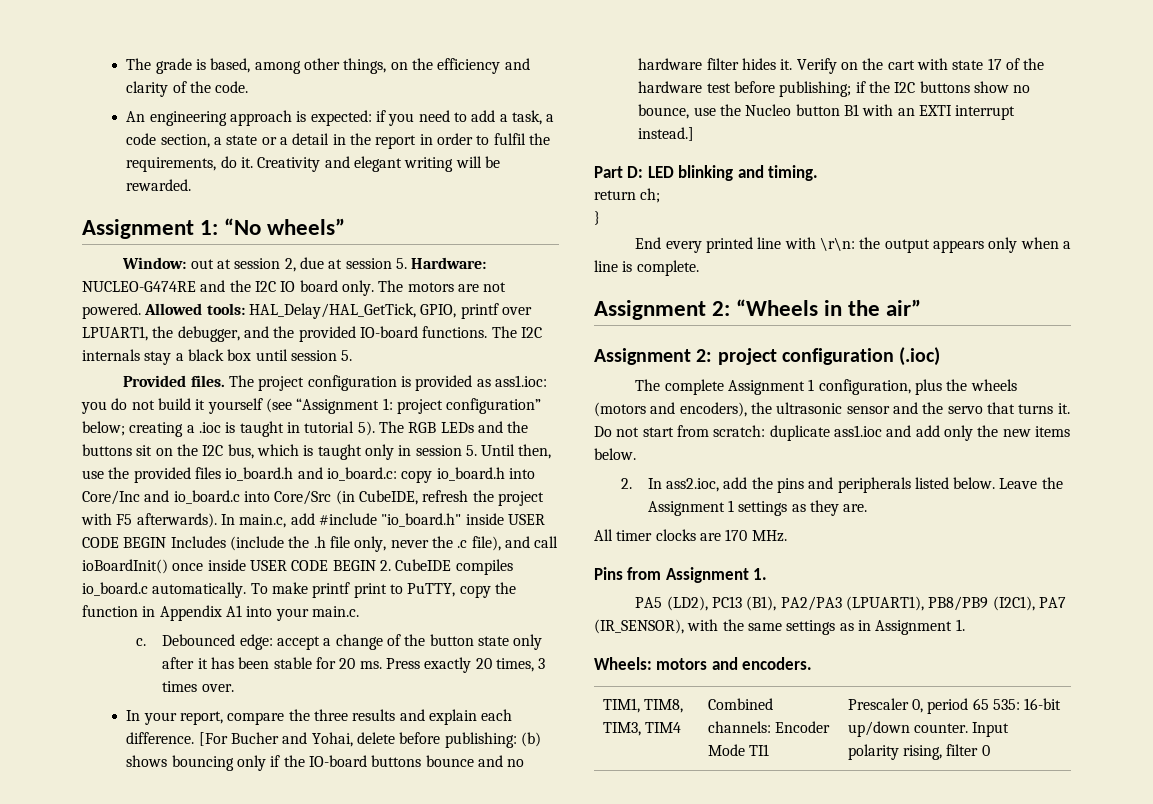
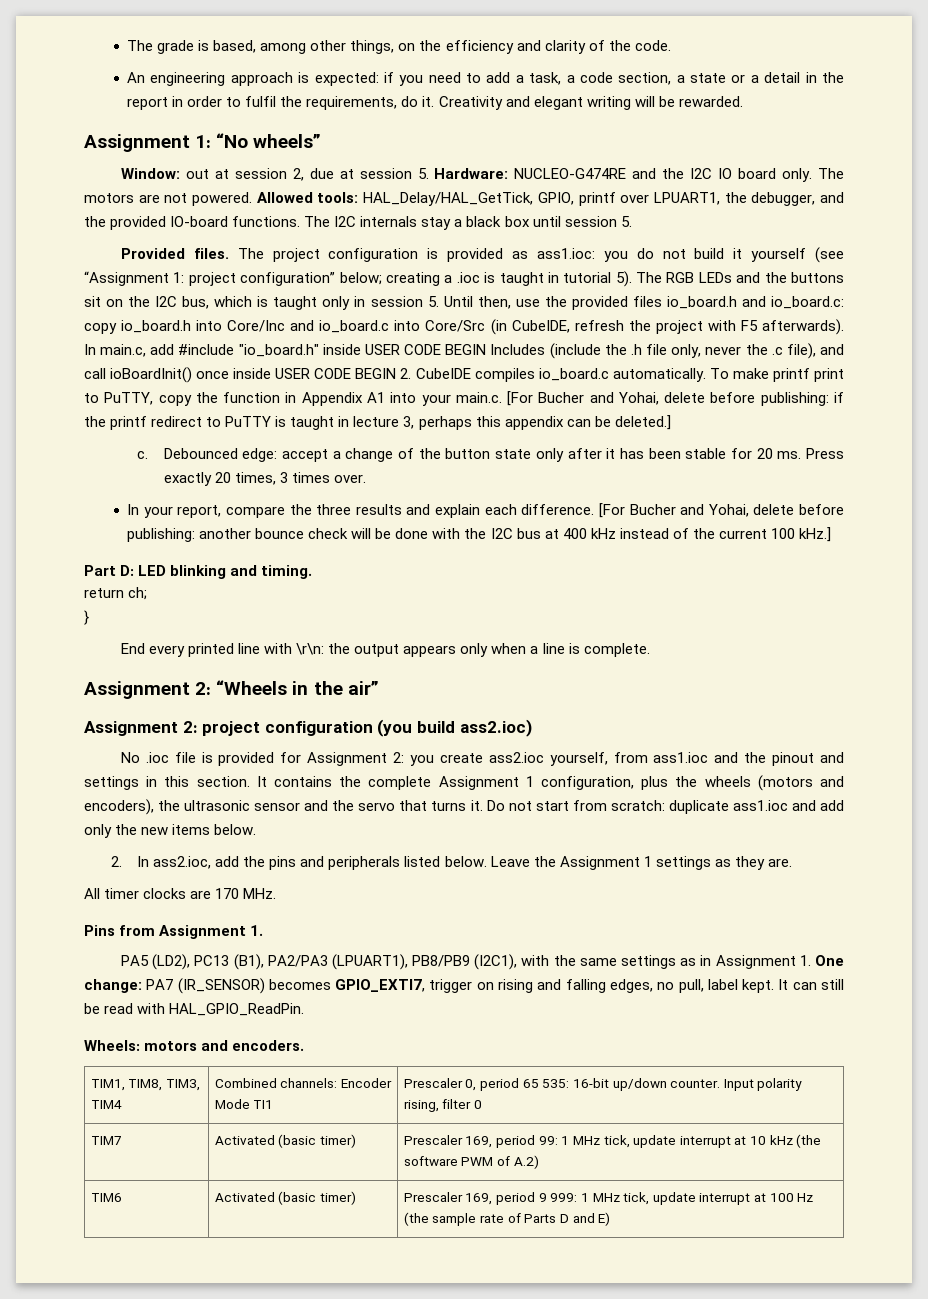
- To make printf print to PuTTY, copy the function in Appendix A1 into your main.c.
+ To make printf print to PuTTY, copy the function in Appendix A1 into your main.c. [For Bucher and Yohai, delete before publishing: if the printf redirect to PuTTY is taught in lecture 3, perhaps this appendix can be deleted.]
- [For Bucher and Yohai, delete before publishing: (b) shows bouncing only if the IO-board buttons bounce and no hardware filter hides it. Verify on the cart with state 17 of the hardware test before publishing; if the I2C buttons show no bounce, use the Nucleo button B1 with an EXTI interrupt instead.]
+ [For Bucher and Yohai, delete before publishing: another bounce check will be done with the I2C bus at 400 kHz instead of the current 100 kHz.]
- Assignment 2: project configuration (.ioc)
- The complete Assignment 1 configuration, plus the wheels (motors and encoders), the ultrasonic sensor and the servo that turns it.
+ Assignment 2: project configuration (you build ass2.ioc)
+ No .ioc file is provided for Assignment 2: you create ass2.ioc yourself, from ass1.ioc and the pinout and settings in this section. It contains the complete Assignment 1 configuration, plus the wheels (motors and encoders), the ultrasonic sensor and the servo that turns it.
- PA5 (LD2), PC13 (B1), PA2/PA3 (LPUART1), PB8/PB9 (I2C1), PA7 (IR_SENSOR), with the same settings as in Assignment 1.
+ PA5 (LD2), PC13 (B1), PA2/PA3 (LPUART1), PB8/PB9 (I2C1), with the same settings as in Assignment 1. One change: PA7 (IR_SENSOR) becomes GPIO_EXTI7, trigger on rising and falling edges, no pull, label kept. It can still be read with HAL_GPIO_ReadPin.
+ TIM7 | Activated (basic timer) | Prescaler 169, period 99: 1 MHz tick, update interrupt at 10 kHz (the software PWM of A.2)
+ TIM6 | Activated (basic timer) | Prescaler 169, period 9 999: 1 MHz tick, update interrupt at 100 Hz (the sample rate of Parts D and E)

